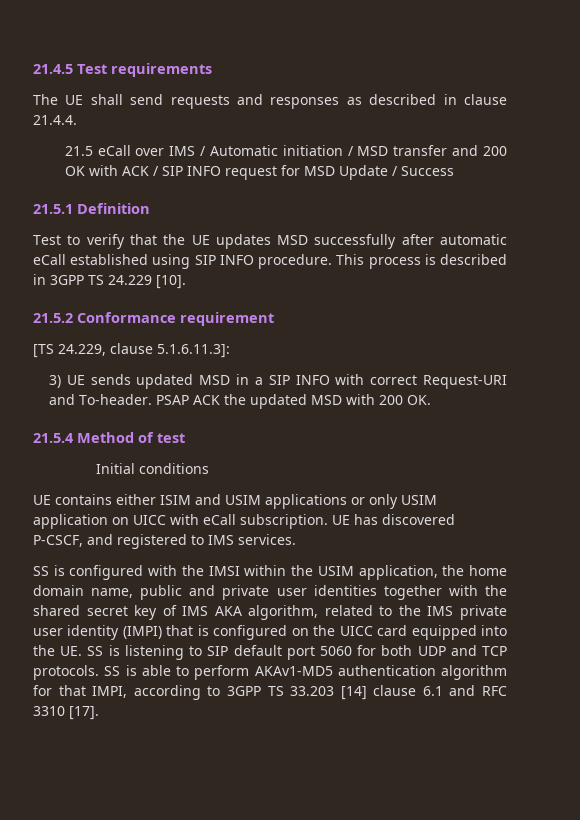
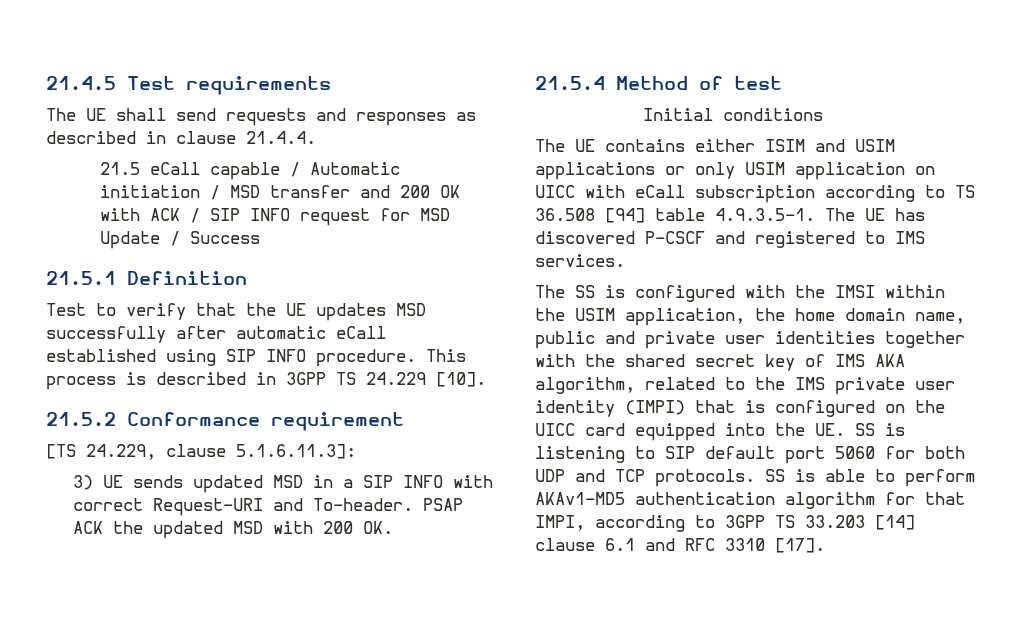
- 21.5 eCall over IMS / Automatic initiation / MSD transfer and 200 OK with ACK / SIP INFO request for MSD Update / Success
+ 21.5 eCall capable / Automatic initiation / MSD transfer and 200 OK with ACK / SIP INFO request for MSD Update / Success
- UE contains either ISIM and USIM applications or only USIM application on UICC with eCall subscription. UE has discovered P-CSCF, and registered to IMS services.
+ The UE contains either ISIM and USIM applications or only USIM application on UICC with eCall subscription according to TS 36.508 [94] table 4.9.3.5-1. The UE has discovered P-CSCF and registered to IMS services.
- SS is configured with the IMSI within the USIM application, the home domain name, public and private user identities together with the shared secret key of IMS AKA algorithm, related to the IMS private user identity (IMPI) that is configured on the UICC card equipped into the UE. SS is listening to SIP default port 5060 for both UDP and TCP protocols.
+ The SS is configured with the IMSI within the USIM application, the home domain name, public and private user identities together with the shared secret key of IMS AKA algorithm, related to the IMS private user identity (IMPI) that is configured on the UICC card equipped into the UE. SS is listening to SIP default port 5060 for both UDP and TCP protocols.

